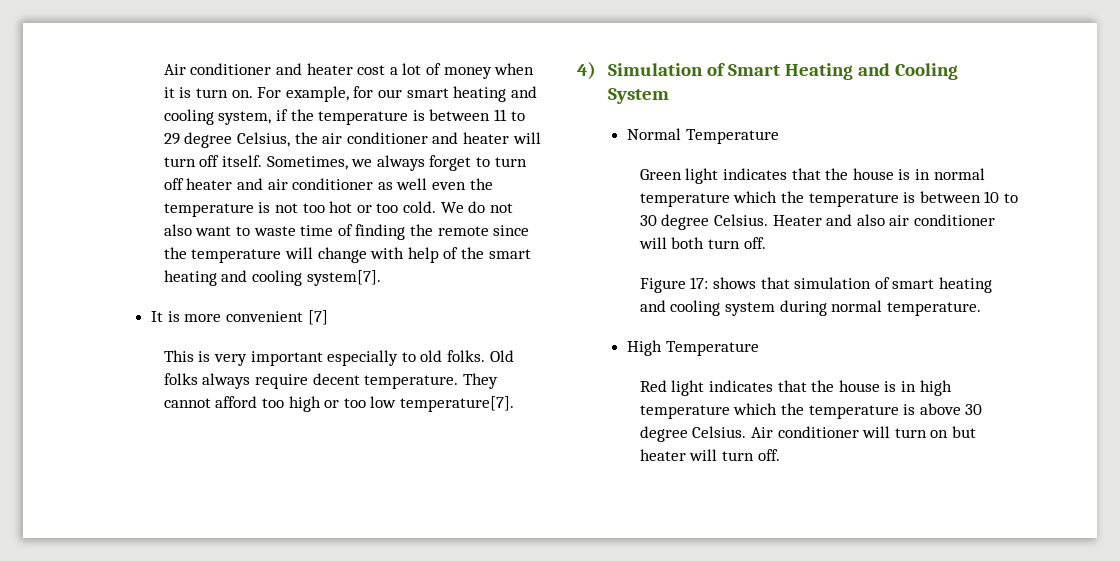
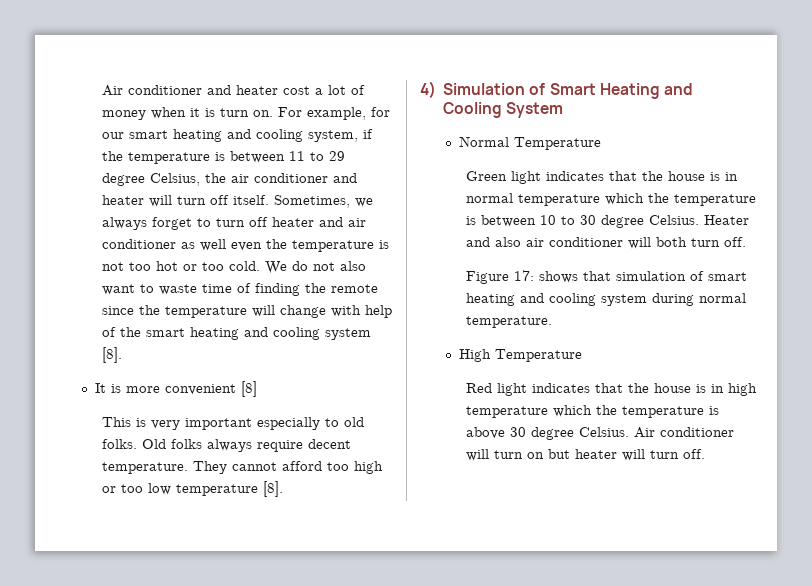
- We do not also want to waste time of finding the remote since the temperature will change with help of the smart heating and cooling system[7].
+ We do not also want to waste time of finding the remote since the temperature will change with help of the smart heating and cooling system [8].
- It is more convenient [7]
+ It is more convenient [8]
- They cannot afford too high or too low temperature[7].
+ They cannot afford too high or too low temperature [8].

